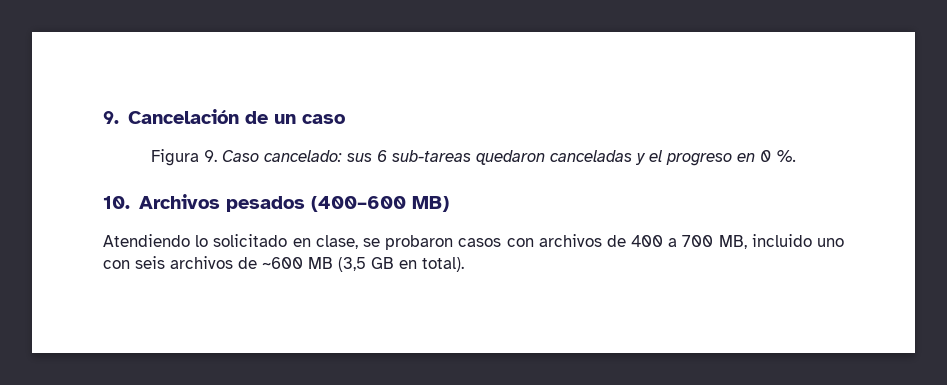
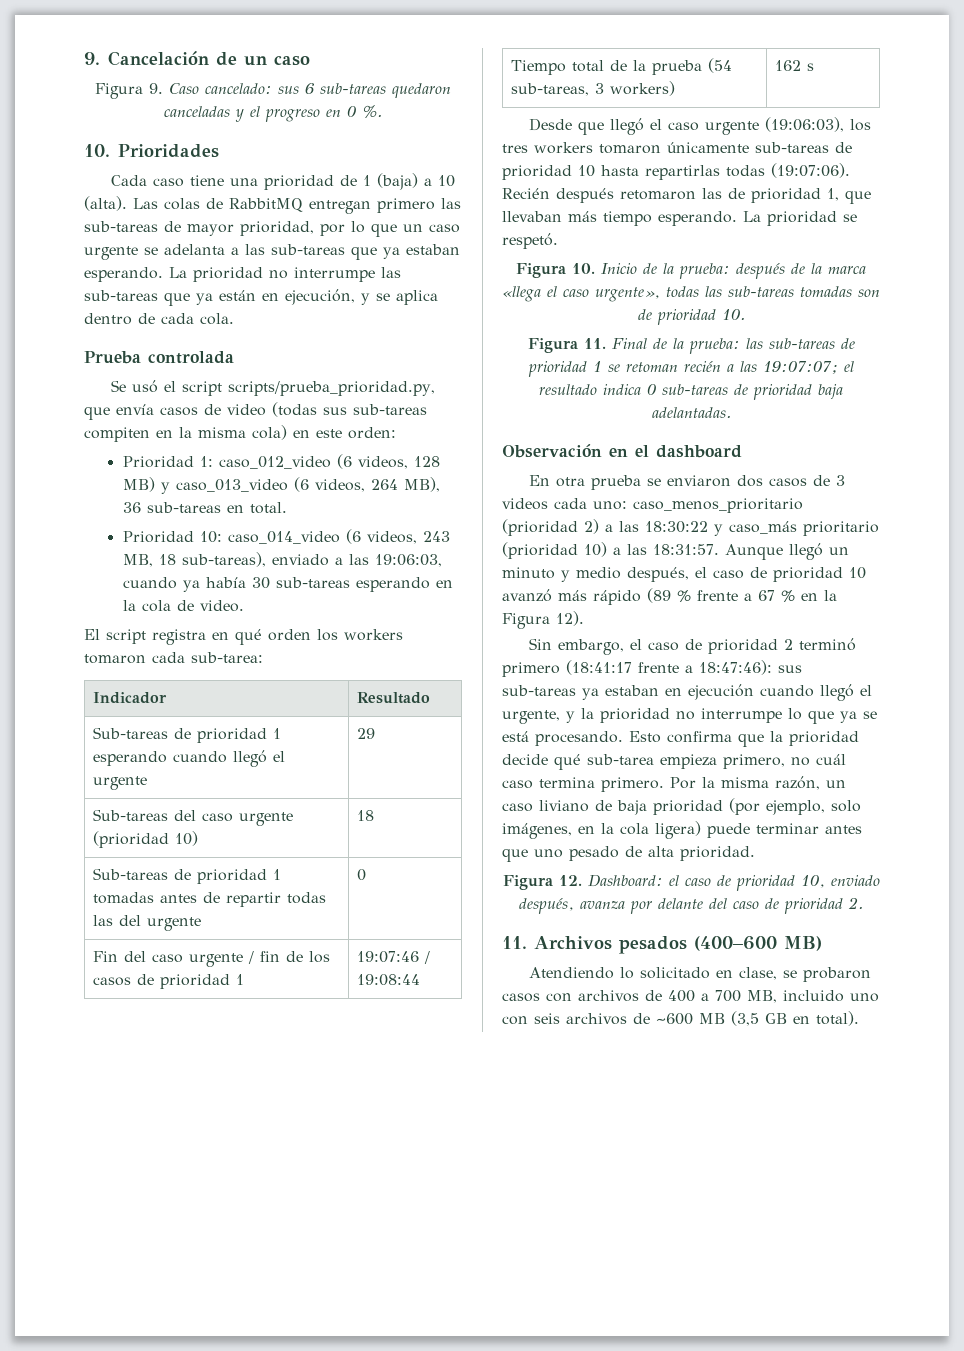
- 10. Archivos pesados (400–600 MB)
+ 10. Prioridades
+ Cada caso tiene una prioridad de 1 (baja) a 10 (alta). Las colas de RabbitMQ entregan primero las sub-tareas de mayor prioridad, por lo que un caso urgente se adelanta a las sub-tareas que ya estaban esperando. La prioridad no interrumpe las sub-tareas que ya están en ejecución, y se aplica dentro de cada cola.
+ Prueba controlada
+ Se usó el script scripts/prueba_prioridad.py, que envía casos de video (todas sus sub-tareas compiten en la misma cola) en este orden:
+ Prioridad 1: caso_012_video (6 videos, 128 MB) y caso_013_video (6 videos, 264 MB), 36 sub-tareas en total.
+ Prioridad 10: caso_014_video (6 videos, 243 MB, 18 sub-tareas), enviado a las 19:06:03, cuando ya había 30 sub-tareas esperando en la cola de video.
+ El script registra en qué orden los workers tomaron cada sub-tarea:
+ Indicador | Resultado
+ Sub-tareas de prioridad 1 esperando cuando llegó el urgente | 29
+ Sub-tareas del caso urgente (prioridad 10) | 18
+ Sub-tareas de prioridad 1 tomadas antes de repartir todas las del urgente | 0
+ Fin del caso urgente / fin de los casos de prioridad 1 | 19:07:46 / 19:08:44
+ Tiempo total de la prueba (54 sub-tareas, 3 workers) | 162 s
+ Desde que llegó el caso urgente (19:06:03), los tres workers tomaron únicamente sub-tareas de prioridad 10 hasta repartirlas todas (19:07:06). Recién después retomaron las de prioridad 1, que llevaban más tiempo esperando. La prioridad se respetó.
+ Figura 10. Inicio de la prueba: después de la marca «llega el caso urgente», todas las sub-tareas tomadas son de prioridad 10.
+ Figura 11. Final de la prueba: las sub-tareas de prioridad 1 se retoman recién a las 19:07:07; el resultado indica 0 sub-tareas de prioridad baja adelantadas.
+ Observación en el dashboard
+ En otra prueba se enviaron dos casos de 3 videos cada uno: caso_menos_prioritario (prioridad 2) a las 18:30:22 y caso_más prioritario (prioridad 10) a las 18:31:57. Aunque llegó un minuto y medio después, el caso de prioridad 10 avanzó más rápido (89 % frente a 67 % en la Figura 12).
+ Sin embargo, el caso de prioridad 2 terminó primero (18:41:17 frente a 18:47:46): sus sub-tareas ya estaban en ejecución cuando llegó el urgente, y la prioridad no interrumpe lo que ya se está procesando. Esto confirma que la prioridad decide qué sub-tarea empieza primero, no cuál caso termina primero. Por la misma razón, un caso liviano de baja prioridad (por ejemplo, solo imágenes, en la cola ligera) puede terminar antes que uno pesado de alta prioridad.
+ Figura 12. Dashboard: el caso de prioridad 10, enviado después, avanza por delante del caso de prioridad 2.
+ 11. Archivos pesados (400–600 MB)

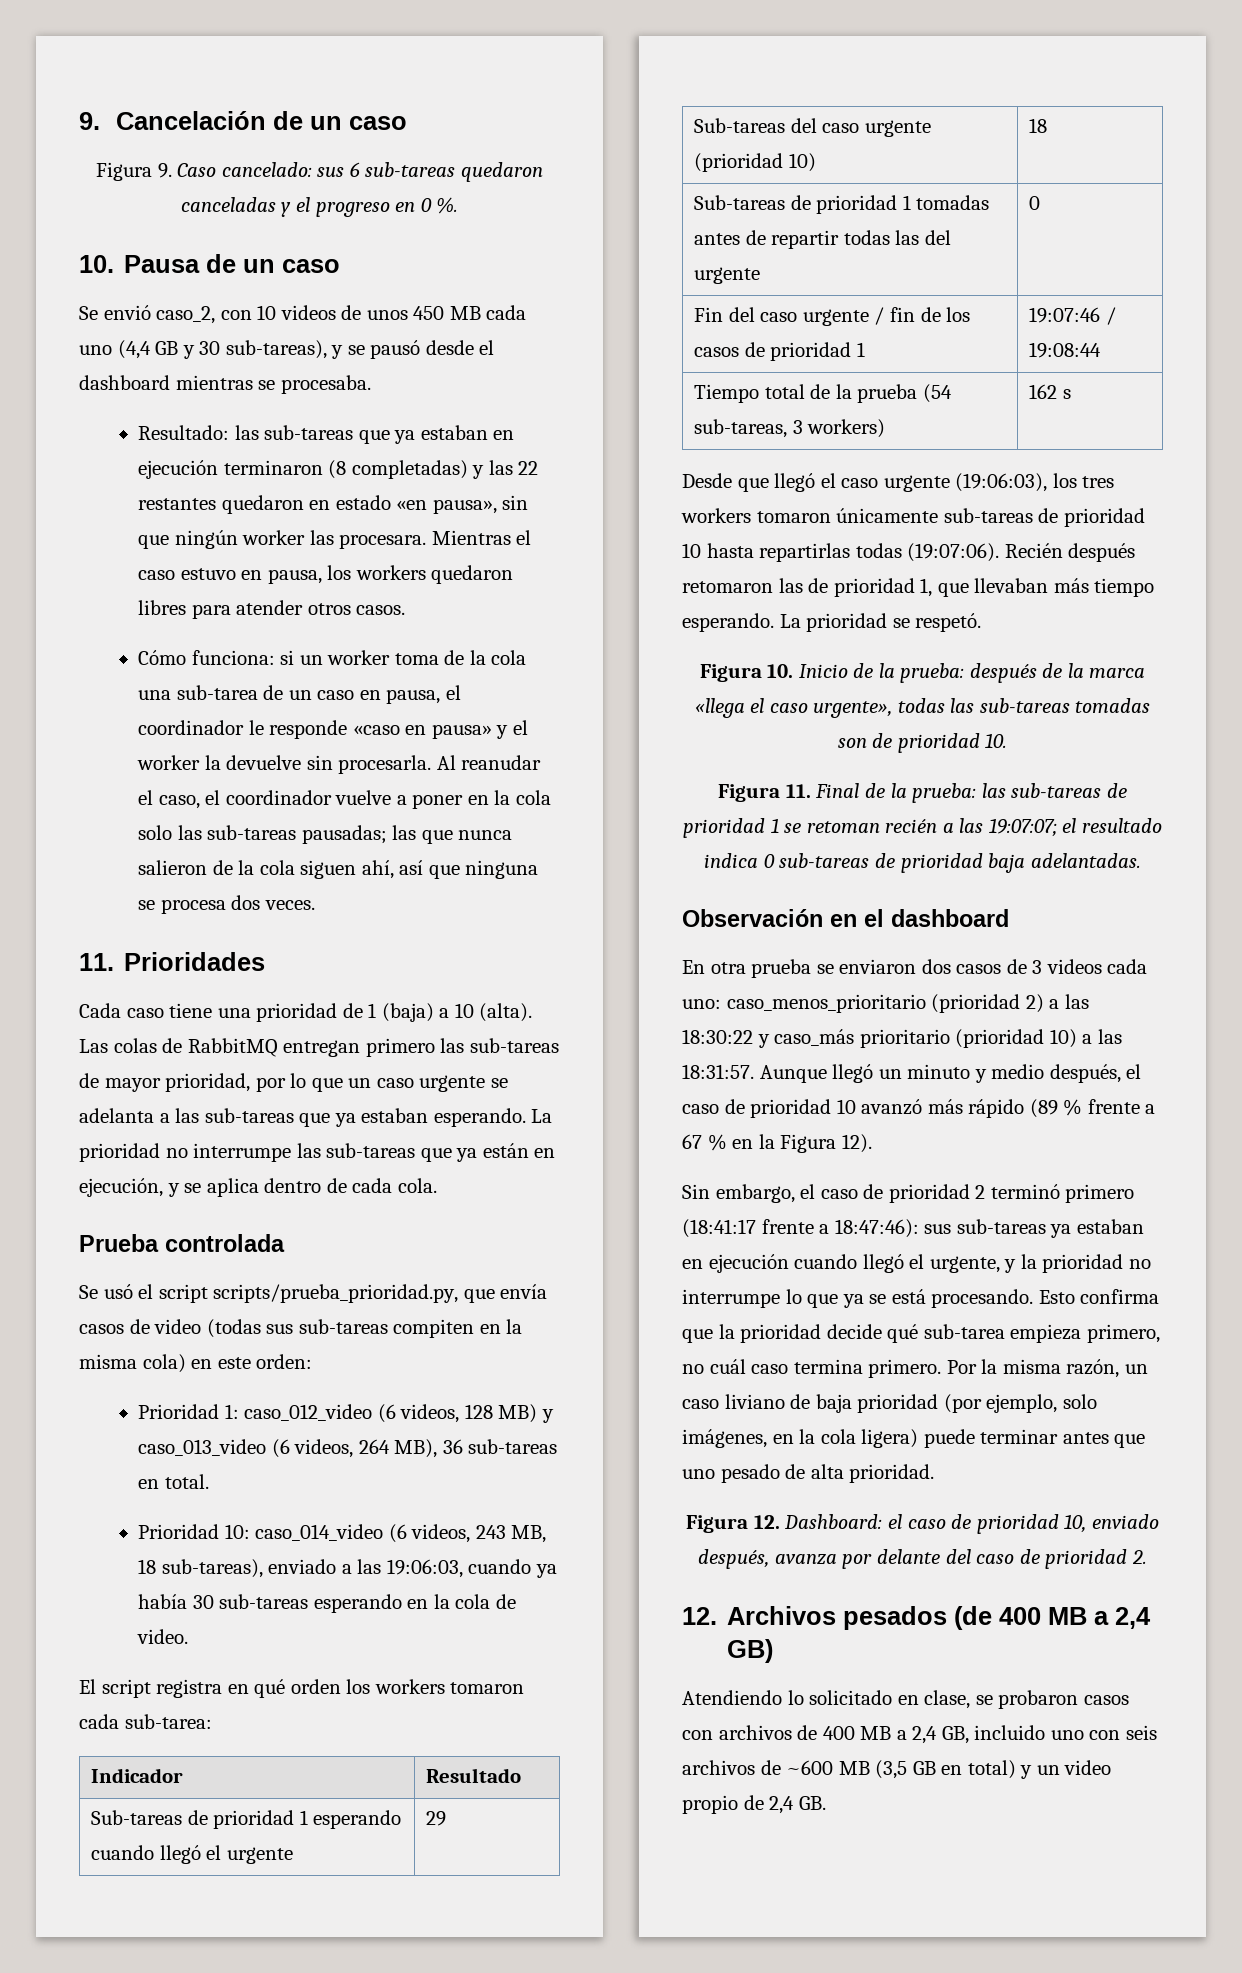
- 10. Prioridades
+ 10. Pausa de un caso
+ Se envió caso_2, con 10 videos de unos 450 MB cada uno (4,4 GB y 30 sub-tareas), y se pausó desde el dashboard mientras se procesaba.
+ Resultado: las sub-tareas que ya estaban en ejecución terminaron (8 completadas) y las 22 restantes quedaron en estado «en pausa», sin que ningún worker las procesara. Mientras el caso estuvo en pausa, los workers quedaron libres para atender otros casos.
+ Cómo funciona: si un worker toma de la cola una sub-tarea de un caso en pausa, el coordinador le responde «caso en pausa» y el worker la devuelve sin procesarla. Al reanudar el caso, el coordinador vuelve a poner en la cola solo las sub-tareas pausadas; las que nunca salieron de la cola siguen ahí, así que ninguna se procesa dos veces.
+ 11. Prioridades
- 11. Archivos pesados (400–600 MB)
+ 12. Archivos pesados (de 400 MB a 2,4 GB)
- Atendiendo lo solicitado en clase, se probaron casos con archivos de 400 a 700 MB, incluido uno con seis archivos de ~600 MB (3,5 GB en total).
+ Atendiendo lo solicitado en clase, se probaron casos con archivos de 400 MB a 2,4 GB, incluido uno con seis archivos de ~600 MB (3,5 GB en total) y un video propio de 2,4 GB.

